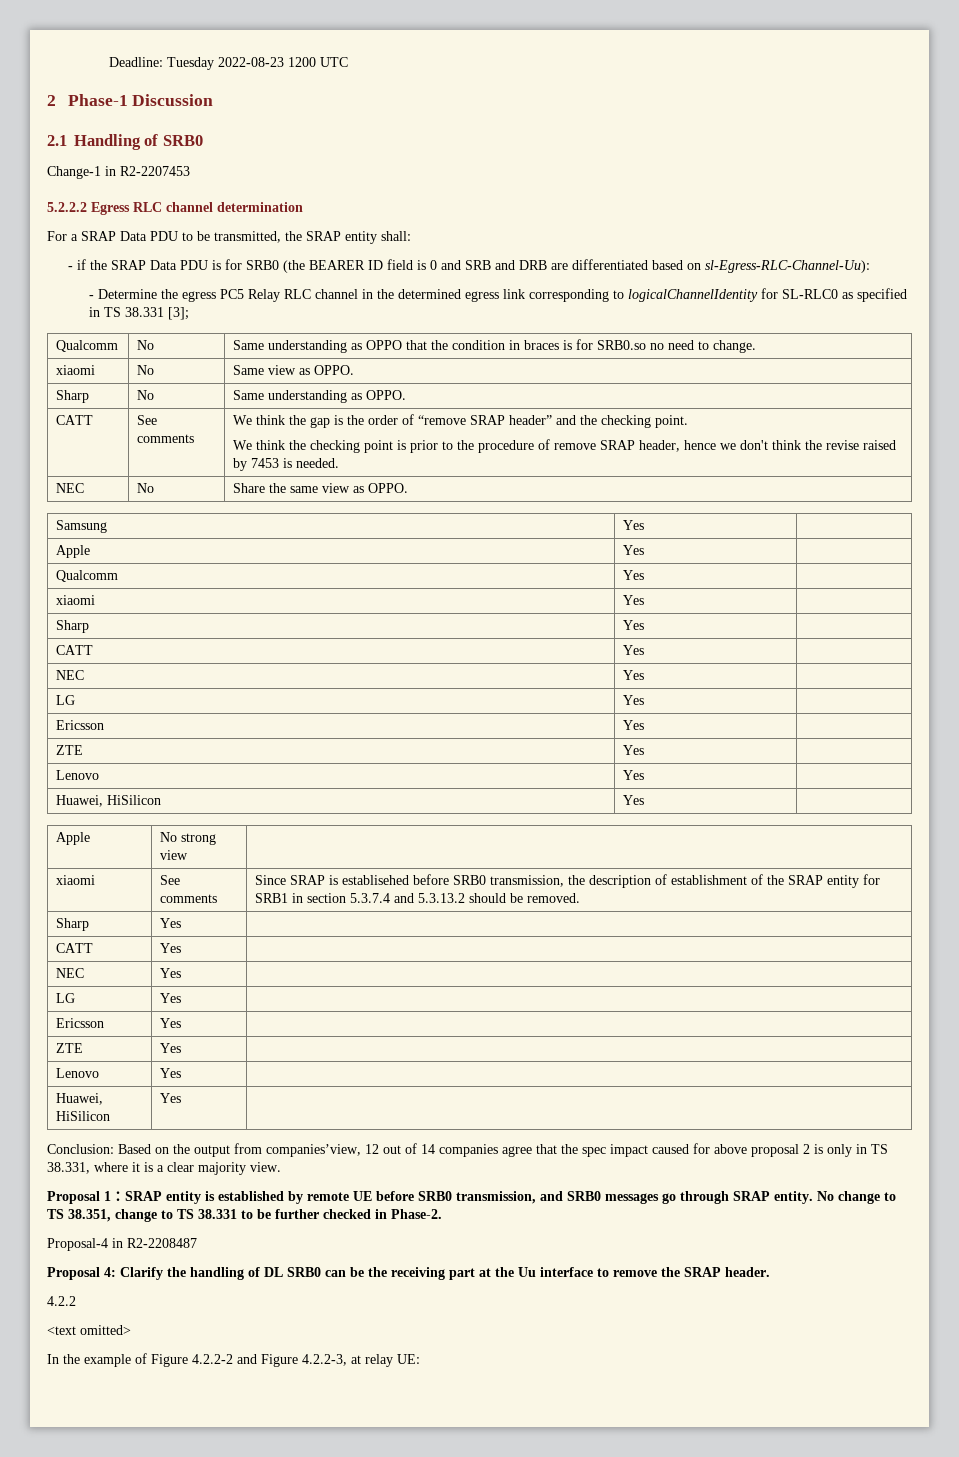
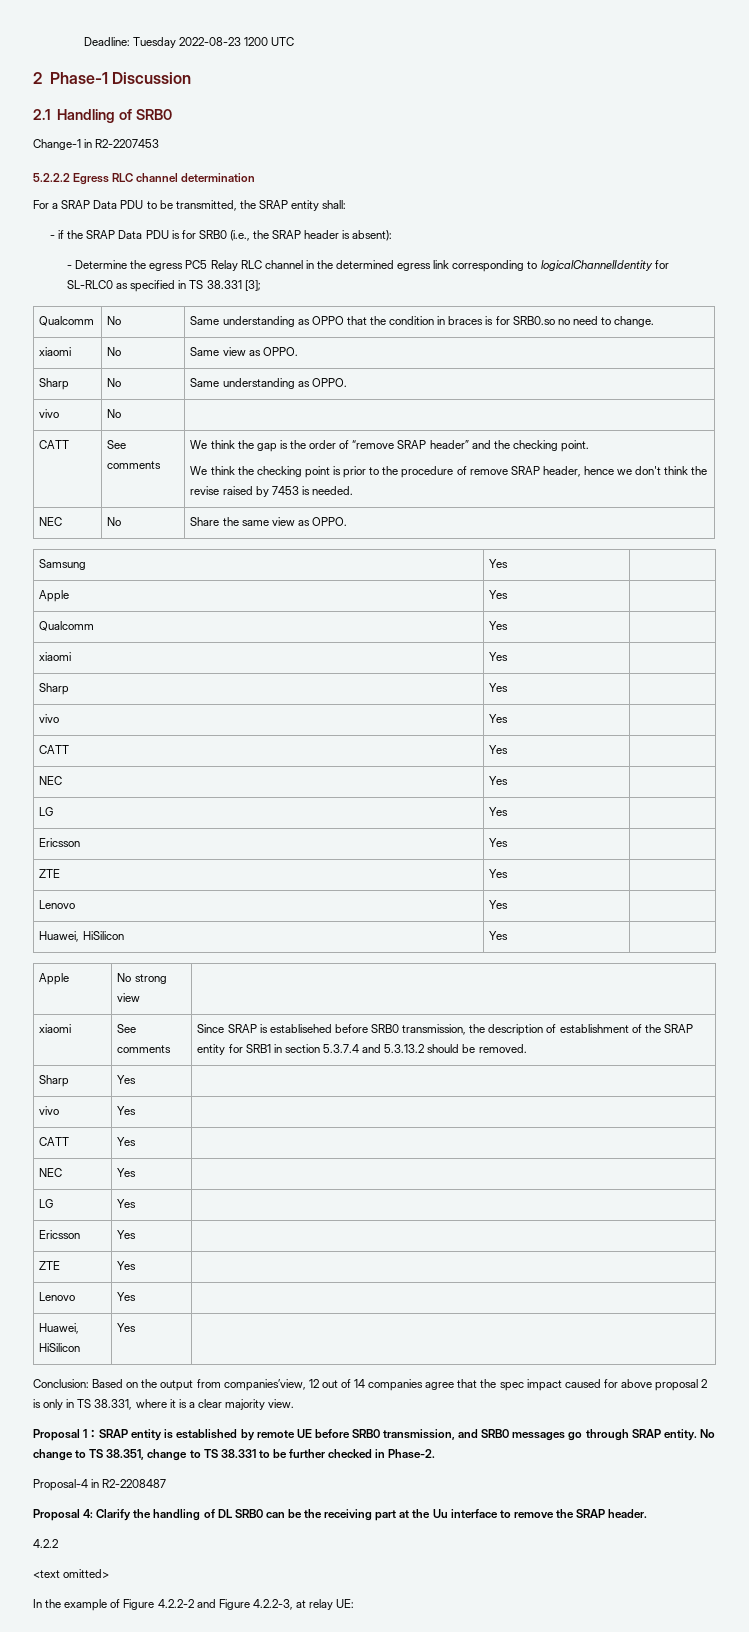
- - if the SRAP Data PDU is for SRB0 (the BEARER ID field is 0 and SRB and DRB are differentiated based on sl-Egress-RLC-Channel-Uu):
+ - if the SRAP Data PDU is for SRB0 (i.e., the SRAP header is absent):
+ vivo | No |
  xiaomi | Yes |
  Sharp | Yes |
+ vivo | Yes |
  xiaomi | See comments | Since SRAP is establisehed before SRB0 transmission, the description of establishment of the SRAP entity for SRB1 in section 5.3.7.4 and 5.3.13.2 should be removed.
  Sharp | Yes |
+ vivo | Yes |

